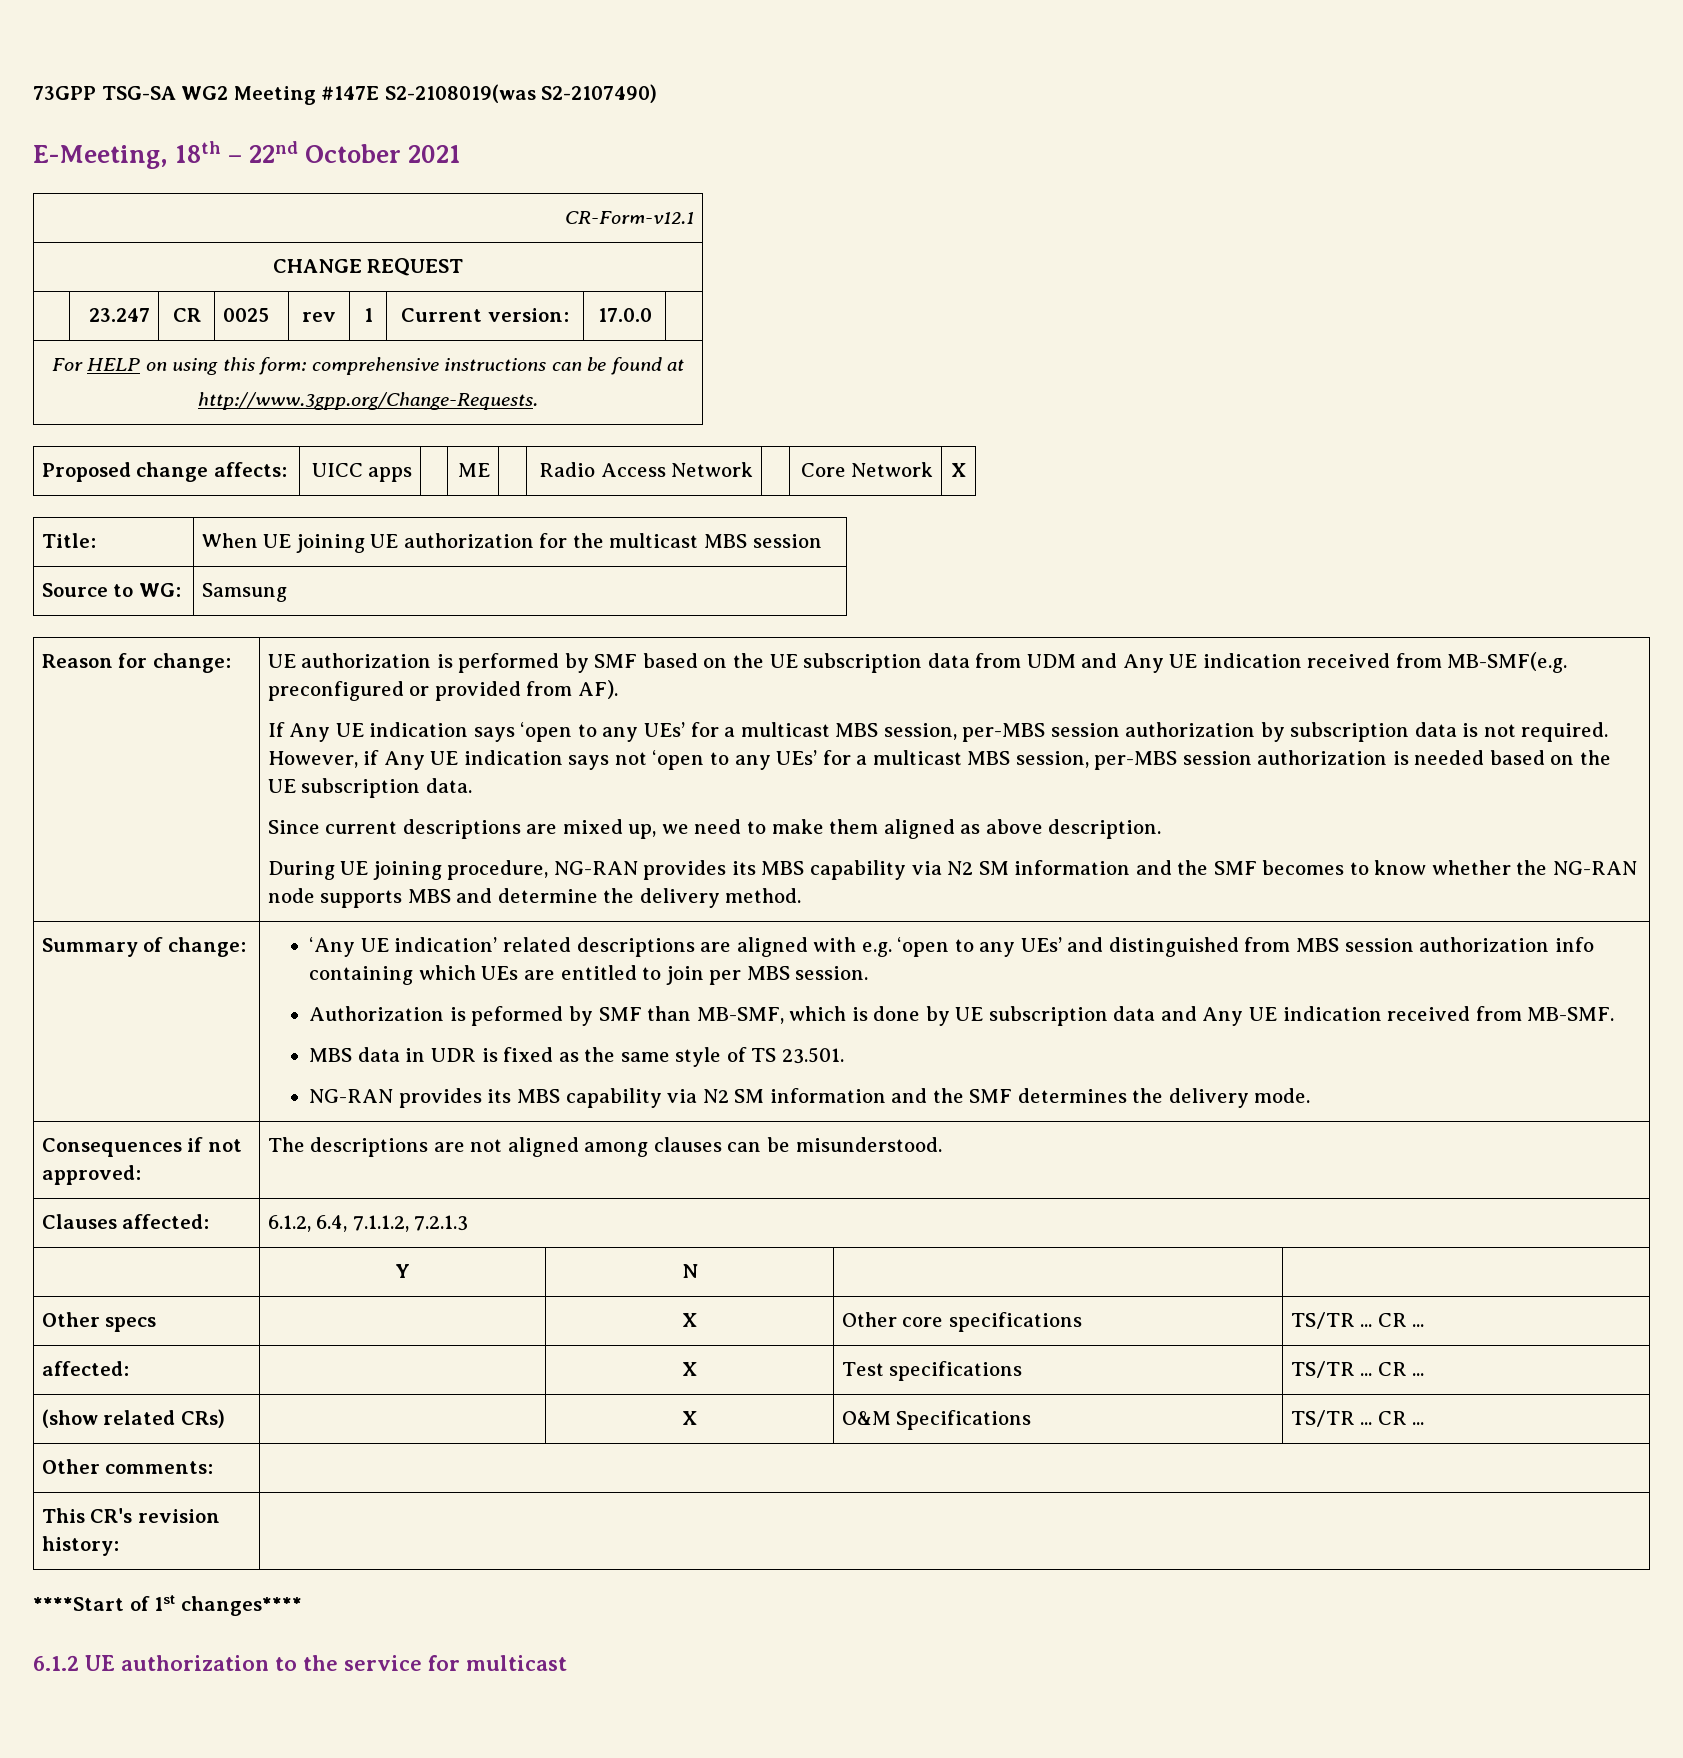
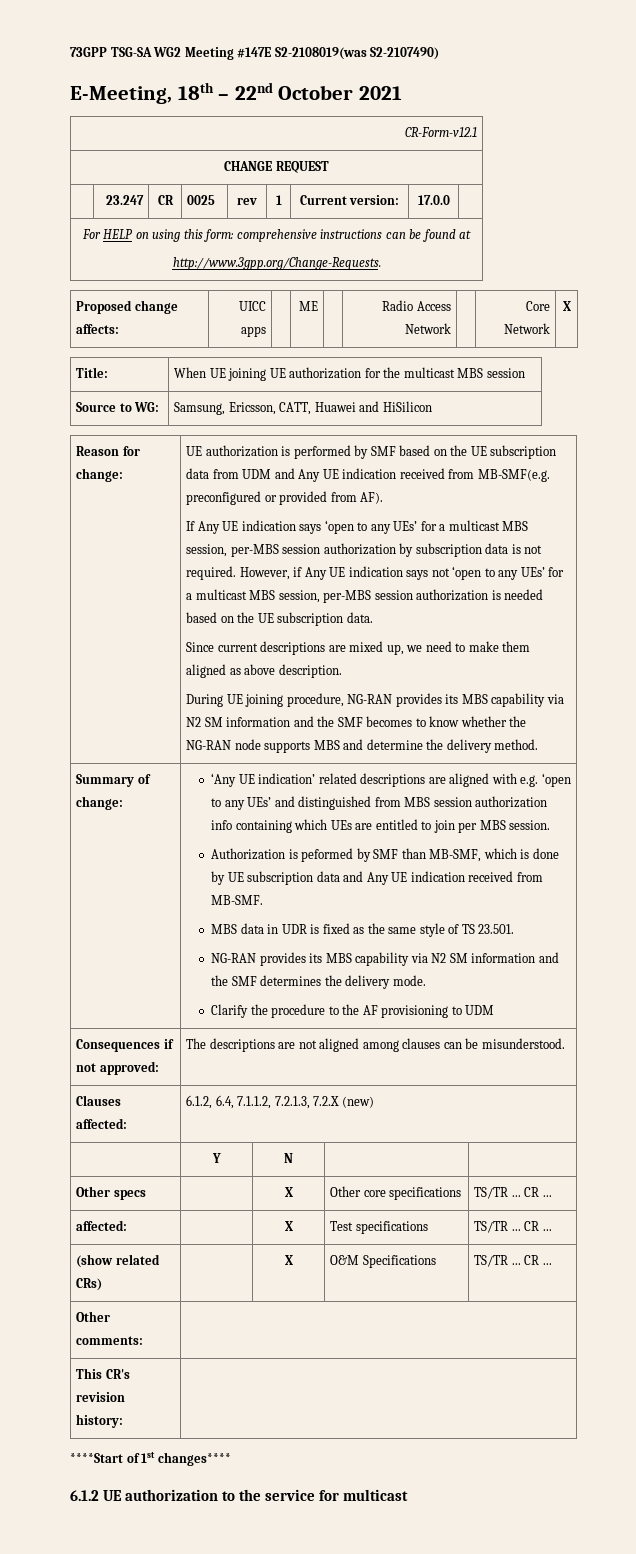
- Source to WG: | Samsung
+ Source to WG: | Samsung, Ericsson, CATT, Huawei and HiSilicon
+ Clarify the procedure to the AF provisioning to UDM
- Clauses affected: | 6.1.2, 6.4, 7.1.1.2, 7.2.1.3
+ Clauses affected: | 6.1.2, 6.4, 7.1.1.2, 7.2.1.3, 7.2.X (new)

